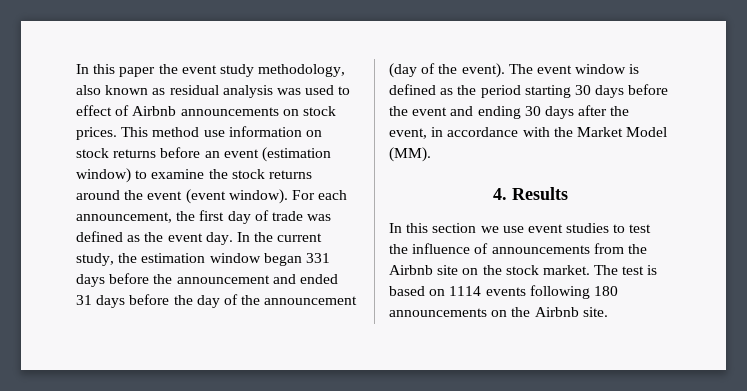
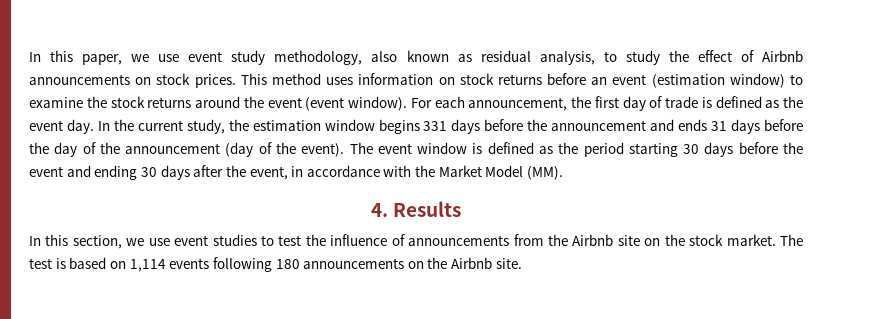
- In this paper the event study methodology, also known as residual analysis was used to effect of Airbnb announcements on stock prices.
+ In this paper, we use event study methodology, also known as residual analysis, to study the effect of Airbnb announcements on stock prices.
- This method use information on stock returns before an event (estimation window) to examine the stock returns around the event (event window).
+ This method uses information on stock returns before an event (estimation window) to examine the stock returns around the event (event window).
- For each announcement, the first day of trade was defined as the event day.
+ For each announcement, the first day of trade is defined as the event day.
- In the current study, the estimation window began 331 days before the announcement and ended 31 days before the day of the announcement (day of the event).
+ In the current study, the estimation window begins 331 days before the announcement and ends 31 days before the day of the announcement (day of the event).
- In this section we use event studies to test the influence of announcements from the Airbnb site on the stock market.
+ In this section, we use event studies to test the influence of announcements from the Airbnb site on the stock market.
- The test is based on 1114 events following 180 announcements on the Airbnb site.
+ The test is based on 1,114 events following 180 announcements on the Airbnb site.

